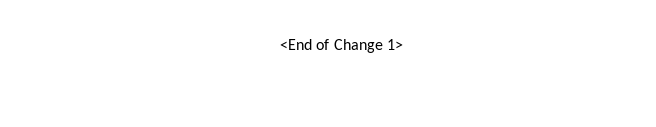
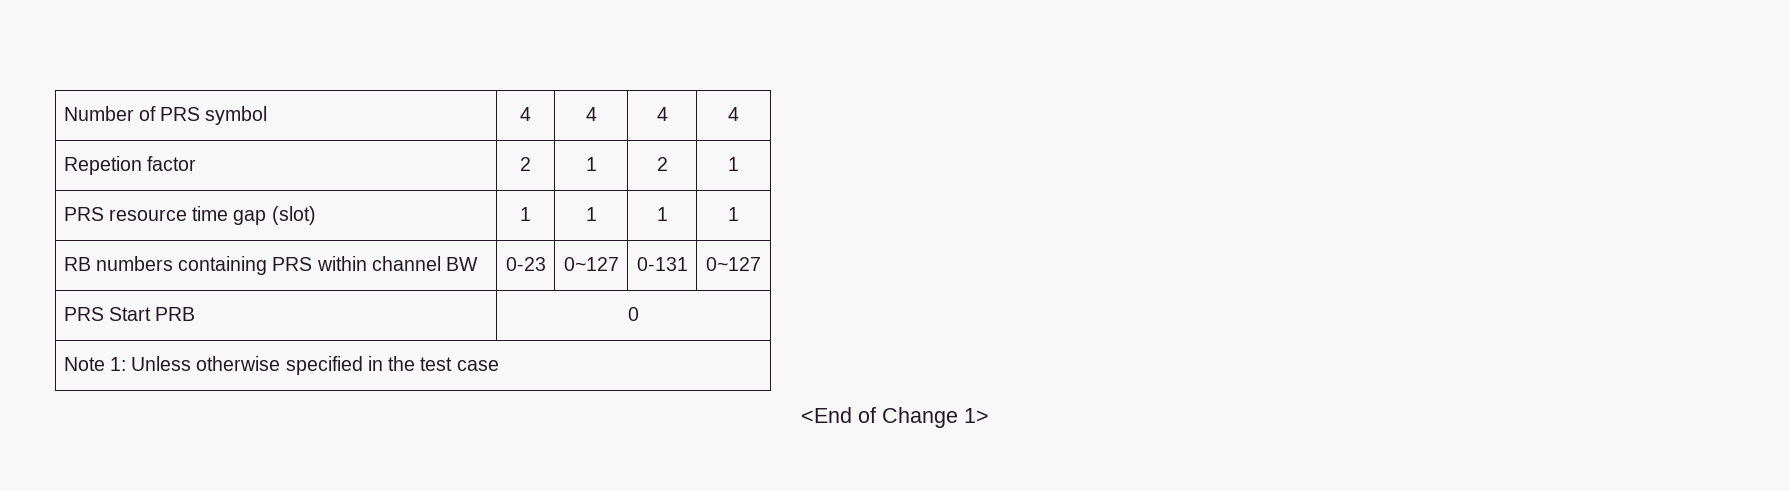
+ Number of PRS symbol | 4 | 4 | 4 | 4
+ Repetion factor | 2 | 1 | 2 | 1
+ PRS resource time gap (slot) | 1 | 1 | 1 | 1
+ RB numbers containing PRS within channel BW | 0-23 | 0~127 | 0-131 | 0~127
+ PRS Start PRB | 0
+ Note 1: Unless otherwise specified in the test case

